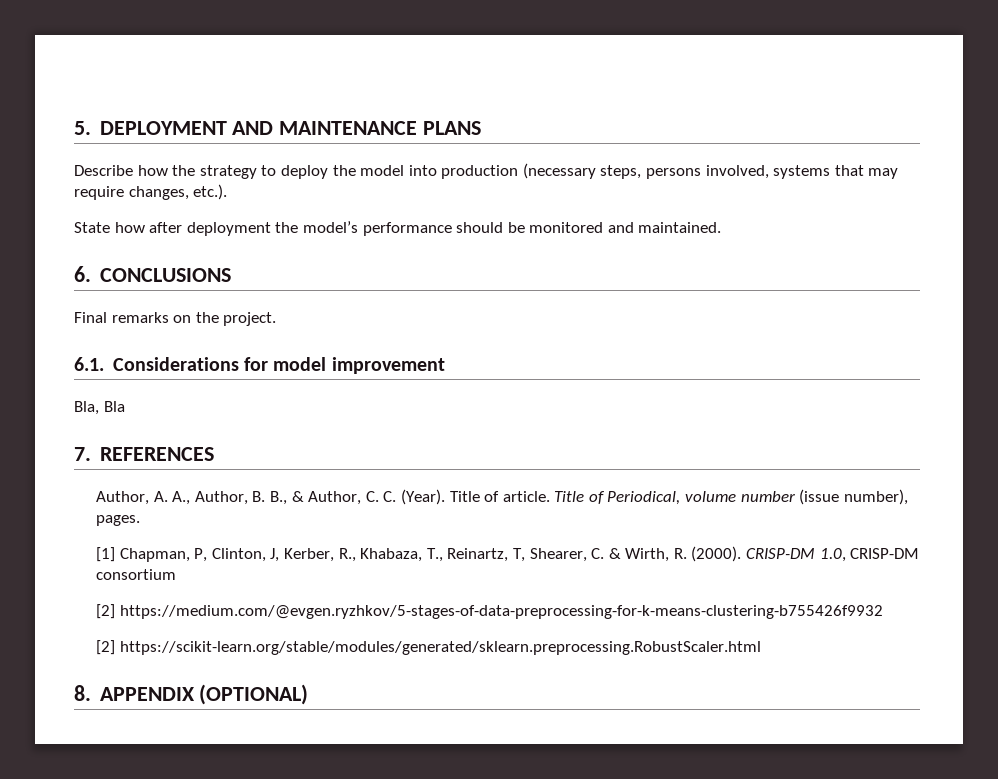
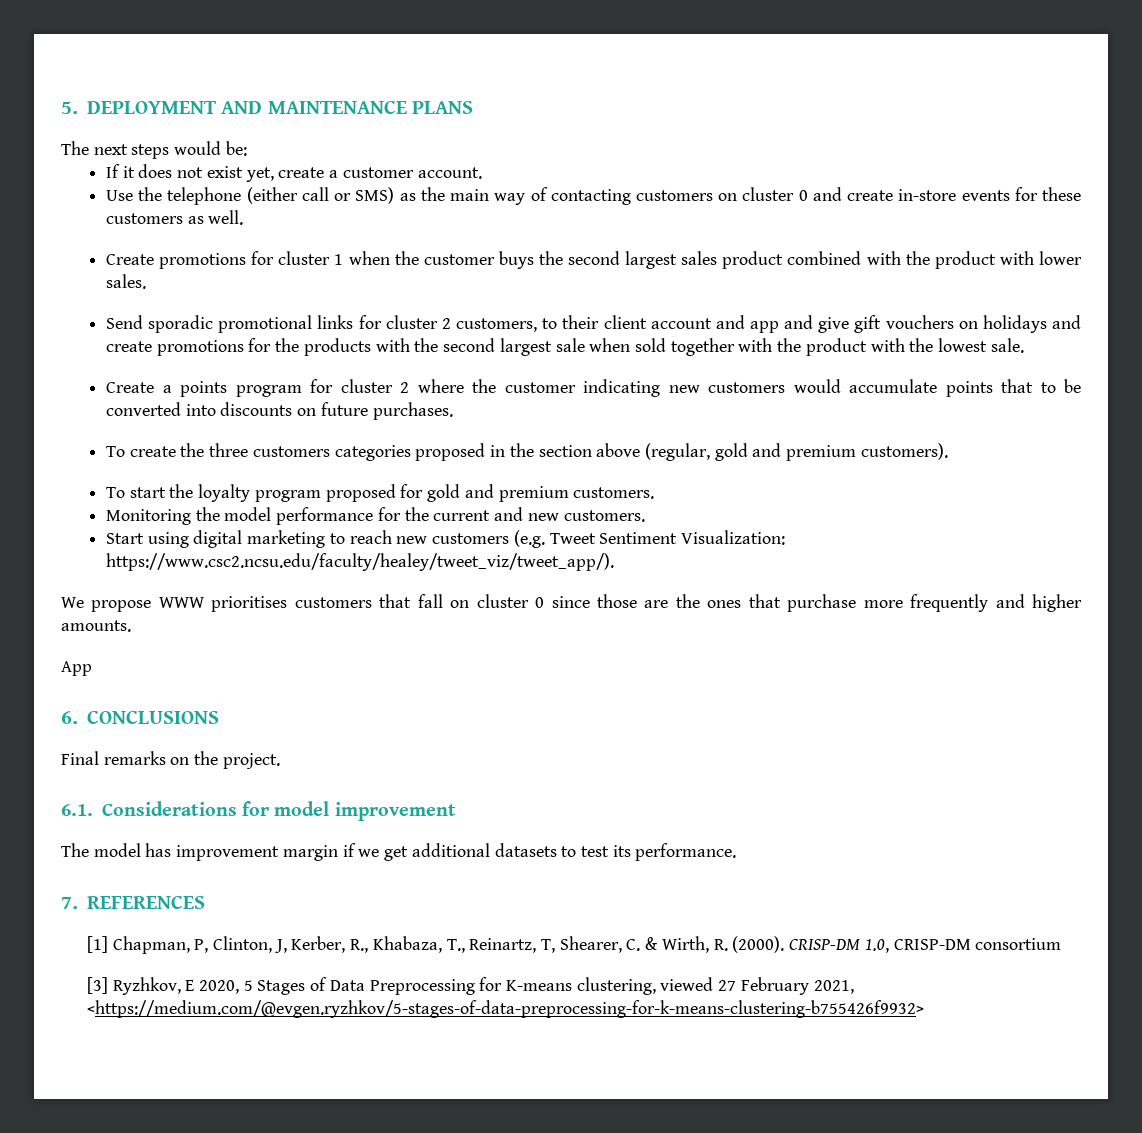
- Describe how the strategy to deploy the model into production (necessary steps, persons involved, systems that may require changes, etc.).
- State how after deployment the model’s performance should be monitored and maintained.
+ The next steps would be:
+ If it does not exist yet, create a customer account.
+ Use the telephone (either call or SMS) as the main way of contacting customers on cluster 0 and create in-store events for these customers as well.
+ Create promotions for cluster 1 when the customer buys the second largest sales product combined with the product with lower sales.
+ Send sporadic promotional links for cluster 2 customers, to their client account and app and give gift vouchers on holidays and create promotions for the products with the second largest sale when sold together with the product with the lowest sale.
+ Create a points program for cluster 2 where the customer indicating new customers would accumulate points that to be converted into discounts on future purchases.
+ To create the three customers categories proposed in the section above (regular, gold and premium customers).
+ To start the loyalty program proposed for gold and premium customers.
+ Monitoring the model performance for the current and new customers.
+ Start using digital marketing to reach new customers (e.g. Tweet Sentiment Visualization: https://www.csc2.ncsu.edu/faculty/healey/tweet_viz/tweet_app/).
+ We propose WWW prioritises customers that fall on cluster 0 since those are the ones that purchase more frequently and higher amounts.
+ App
- Bla, Bla
+ The model has improvement margin if we get additional datasets to test its performance.
  7. REFERENCES
- Author, A. A., Author, B. B., & Author, C. C. (Year). Title of article. Title of Periodical, volume number (issue number), pages.
- [2] https://medium.com/@evgen.ryzhkov/5-stages-of-data-preprocessing-for-k-means-clustering-b755426f9932
- [2] https://scikit-learn.org/stable/modules/generated/sklearn.preprocessing.RobustScaler.html
- 8. APPENDIX (OPTIONAL)
+ [3] Ryzhkov, E 2020, 5 Stages of Data Preprocessing for K-means clustering, viewed 27 February 2021, <https://medium.com/@evgen.ryzhkov/5-stages-of-data-preprocessing-for-k-means-clustering-b755426f9932>

